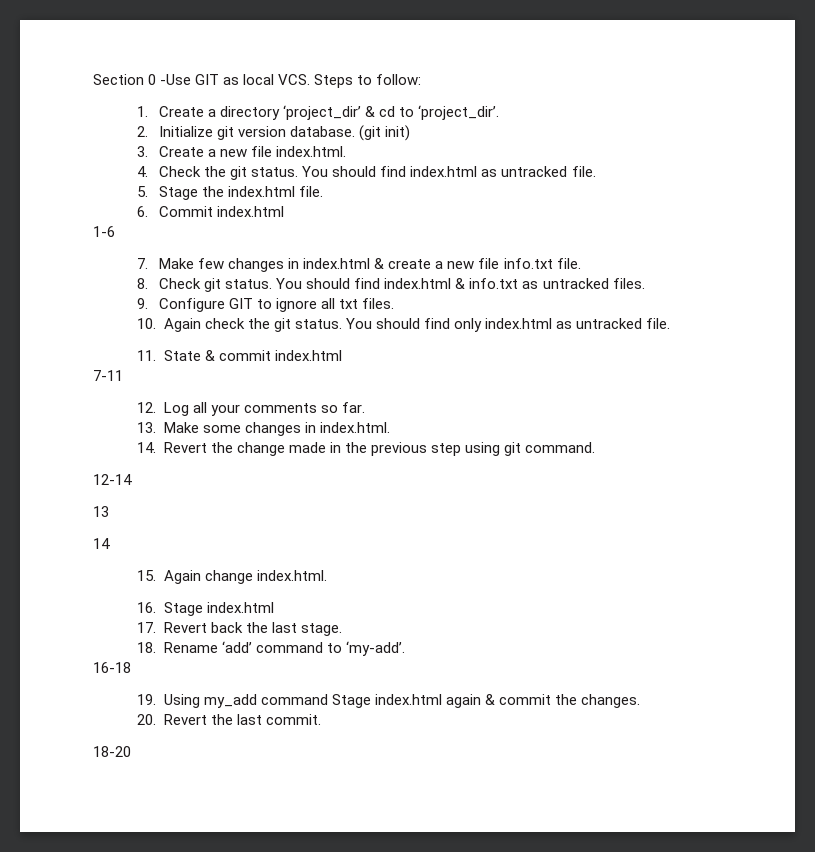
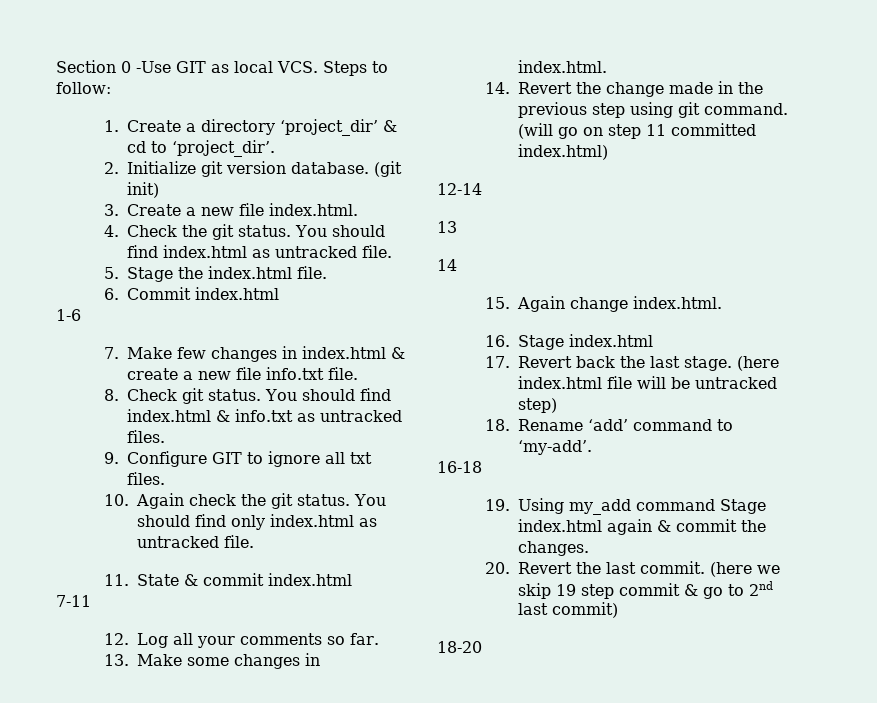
+ (will go on step 11 committed index.html)
+ (here index.html file will be untracked step)
+ (here we skip 19 step commit & go to 2nd last commit)

